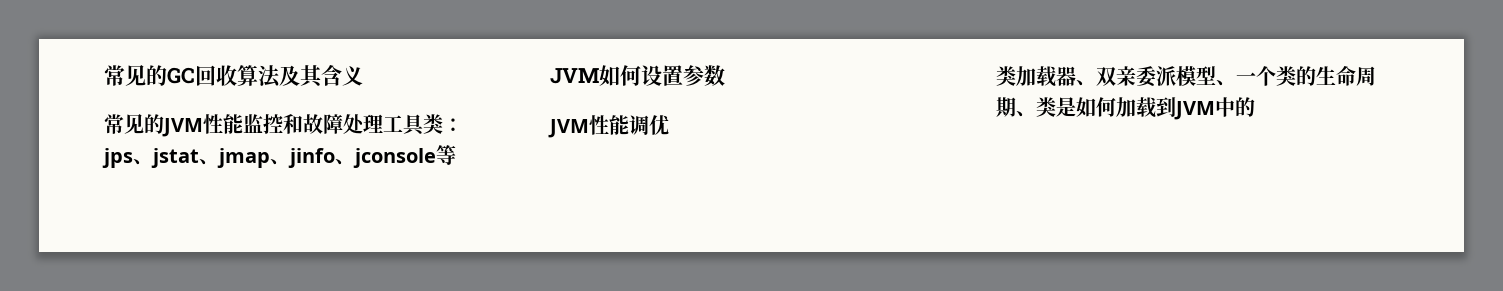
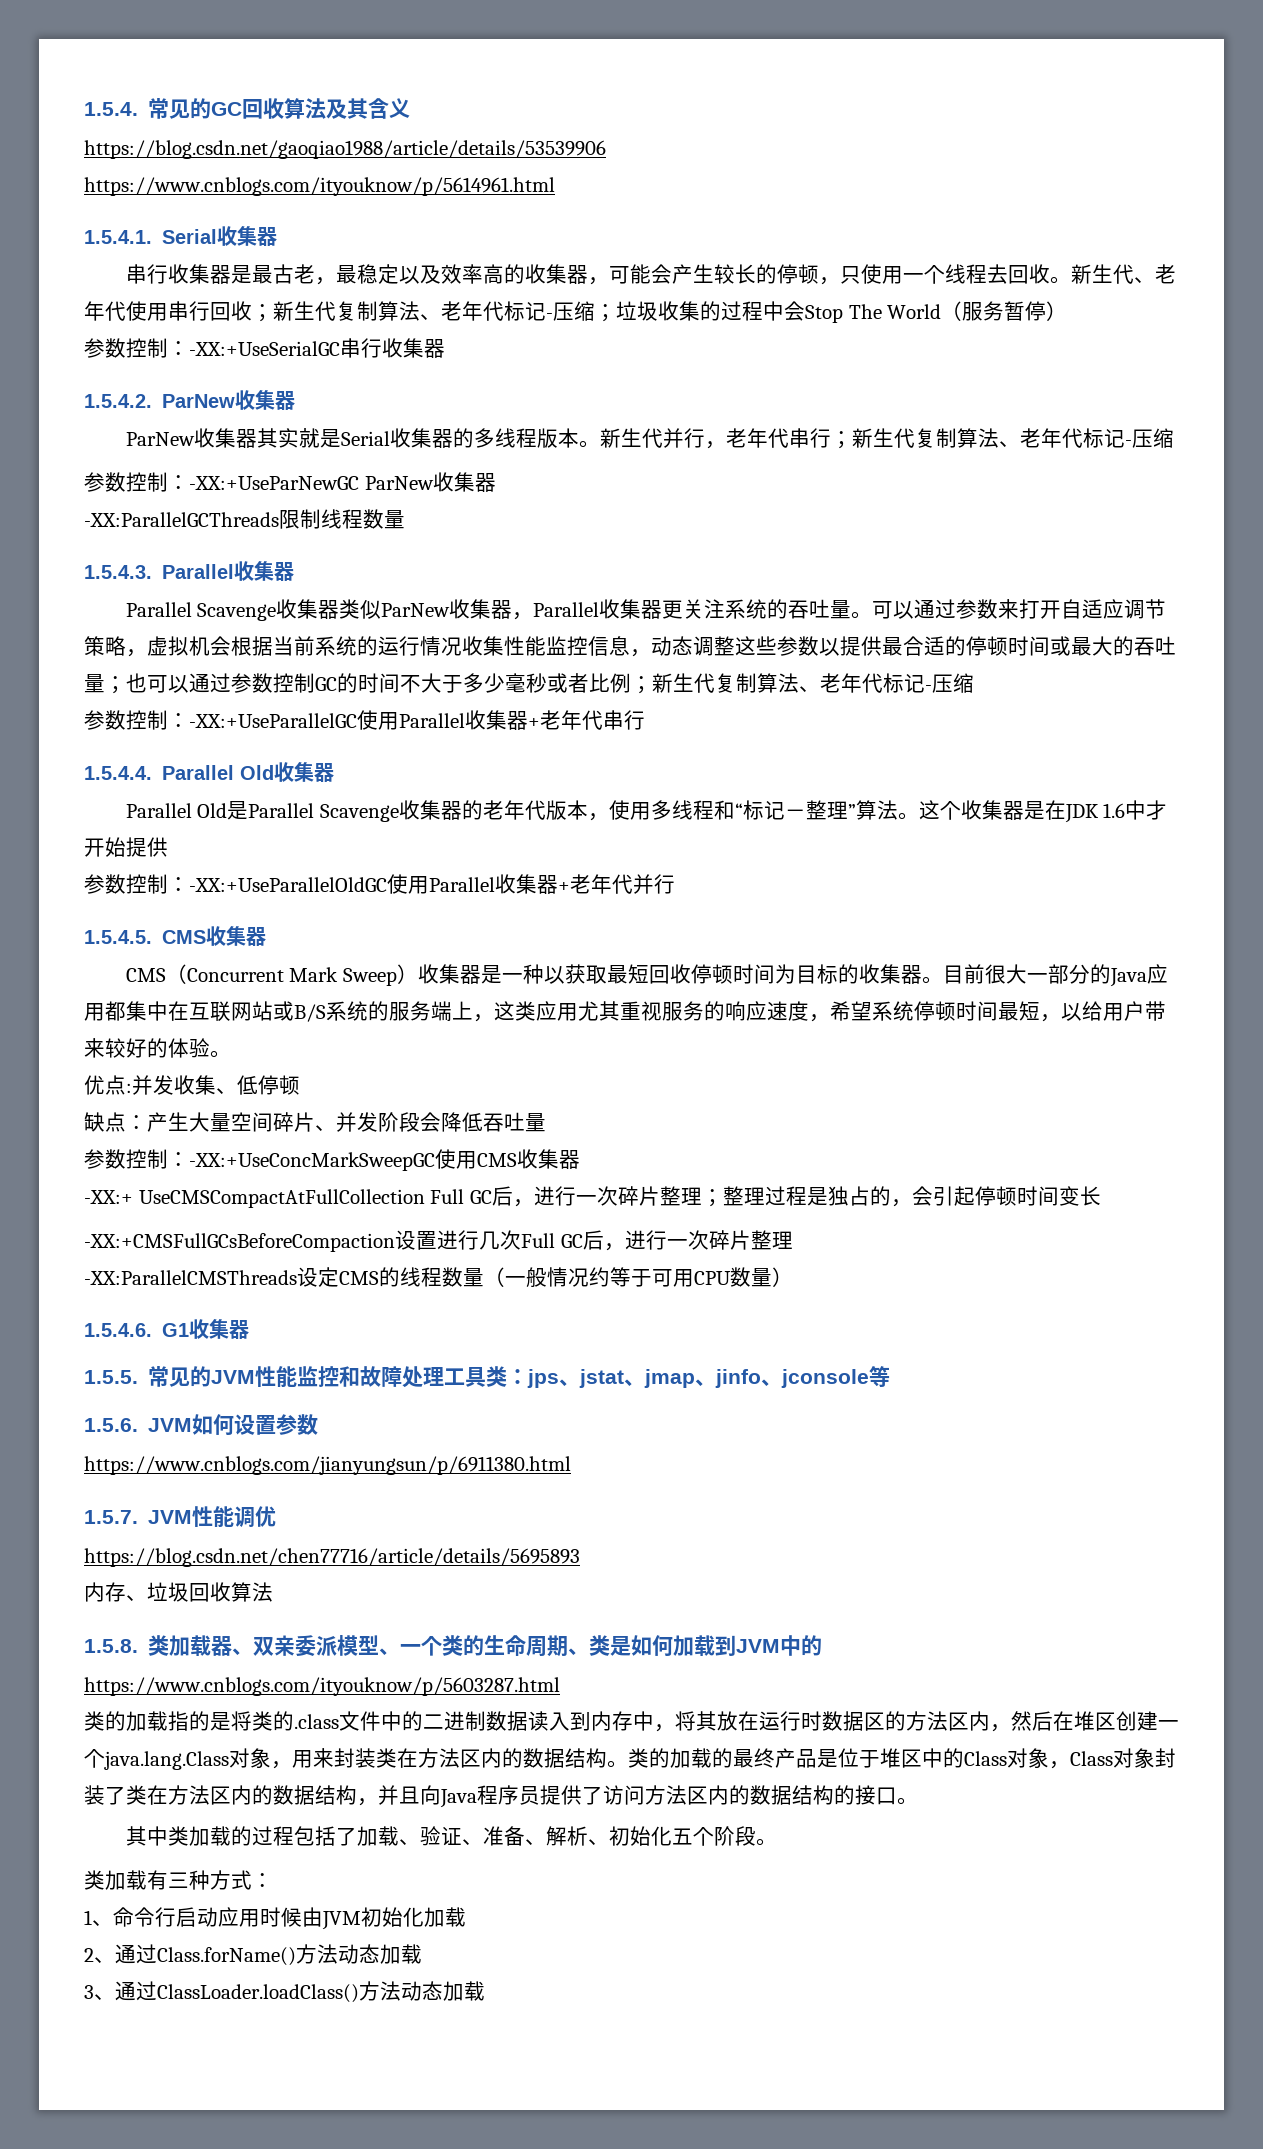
- 常见的GC回收算法及其含义
+ 1.5.4.常见的GC回收算法及其含义
- 常见的JVM性能监控和故障处理工具类：jps、jstat、jmap、jinfo、jconsole等
+ https://blog.csdn.net/gaoqiao1988/article/details/53539906
+ https://www.cnblogs.com/ityouknow/p/5614961.html
+ 1.5.4.1. Serial收集器
+ 串行收集器是最古老，最稳定以及效率高的收集器，可能会产生较长的停顿，只使用一个线程去回收。新生代、老年代使用串行回收；新生代复制算法、老年代标记-压缩；垃圾收集的过程中会Stop The World（服务暂停）
+ 参数控制：-XX:+UseSerialGC串行收集器
+ 1.5.4.2. ParNew收集器
+ ParNew收集器其实就是Serial收集器的多线程版本。新生代并行，老年代串行；新生代复制算法、老年代标记-压缩
+ 参数控制：-XX:+UseParNewGC ParNew收集器
+ -XX:ParallelGCThreads限制线程数量
+ 1.5.4.3. Parallel收集器
+ Parallel Scavenge收集器类似ParNew收集器，Parallel收集器更关注系统的吞吐量。可以通过参数来打开自适应调节策略，虚拟机会根据当前系统的运行情况收集性能监控信息，动态调整这些参数以提供最合适的停顿时间或最大的吞吐量；也可以通过参数控制GC的时间不大于多少毫秒或者比例；新生代复制算法、老年代标记-压缩
+ 参数控制：-XX:+UseParallelGC使用Parallel收集器+老年代串行
+ 1.5.4.4. Parallel Old收集器
+ Parallel Old是Parallel Scavenge收集器的老年代版本，使用多线程和“标记－整理”算法。这个收集器是在JDK 1.6中才开始提供
+ 参数控制：-XX:+UseParallelOldGC使用Parallel收集器+老年代并行
+ 1.5.4.5. CMS收集器
+ CMS（Concurrent Mark Sweep）收集器是一种以获取最短回收停顿时间为目标的收集器。目前很大一部分的Java应用都集中在互联网站或B/S系统的服务端上，这类应用尤其重视服务的响应速度，希望系统停顿时间最短，以给用户带来较好的体验。
+ 优点:并发收集、低停顿
+ 缺点：产生大量空间碎片、并发阶段会降低吞吐量
+ 参数控制：-XX:+UseConcMarkSweepGC使用CMS收集器
+ -XX:+ UseCMSCompactAtFullCollection Full GC后，进行一次碎片整理；整理过程是独占的，会引起停顿时间变长
+ -XX:+CMSFullGCsBeforeCompaction设置进行几次Full GC后，进行一次碎片整理
+ -XX:ParallelCMSThreads设定CMS的线程数量（一般情况约等于可用CPU数量）
+ 1.5.4.6. G1收集器
+ 1.5.5.常见的JVM性能监控和故障处理工具类：jps、jstat、jmap、jinfo、jconsole等
- JVM如何设置参数
+ 1.5.6. JVM如何设置参数
- JVM性能调优
+ https://www.cnblogs.com/jianyungsun/p/6911380.html
+ 1.5.7. JVM性能调优
- 类加载器、双亲委派模型、一个类的生命周期、类是如何加载到JVM中的
+ https://blog.csdn.net/chen77716/article/details/5695893
+ 内存、垃圾回收算法
+ 1.5.8.类加载器、双亲委派模型、一个类的生命周期、类是如何加载到JVM中的
+ https://www.cnblogs.com/ityouknow/p/5603287.html
+ 类的加载指的是将类的.class文件中的二进制数据读入到内存中，将其放在运行时数据区的方法区内，然后在堆区创建一个java.lang.Class对象，用来封装类在方法区内的数据结构。类的加载的最终产品是位于堆区中的Class对象，Class对象封装了类在方法区内的数据结构，并且向Java程序员提供了访问方法区内的数据结构的接口。
+ 其中类加载的过程包括了加载、验证、准备、解析、初始化五个阶段。
+ 类加载有三种方式：
+ 1、命令行启动应用时候由JVM初始化加载
+ 2、通过Class.forName()方法动态加载
+ 3、通过ClassLoader.loadClass()方法动态加载

